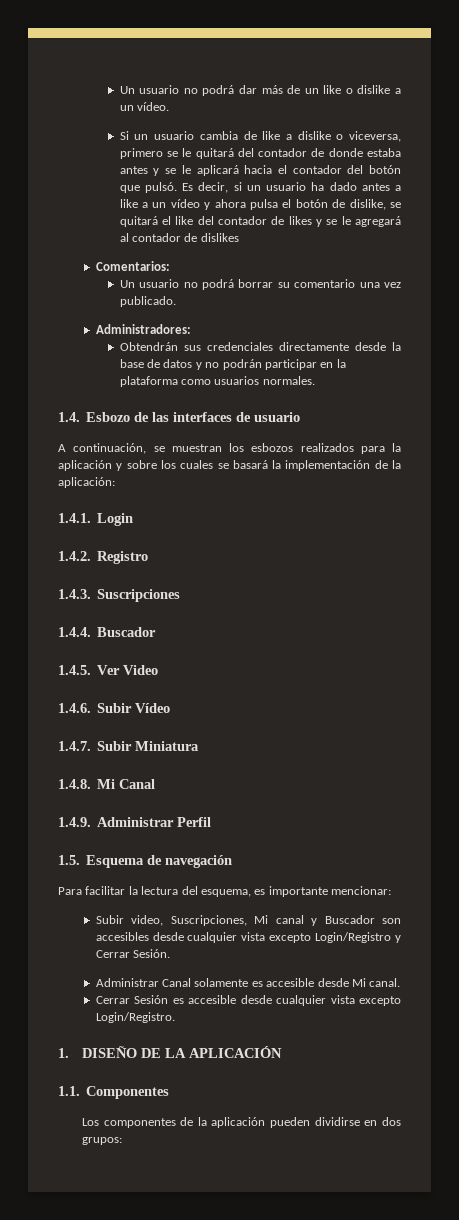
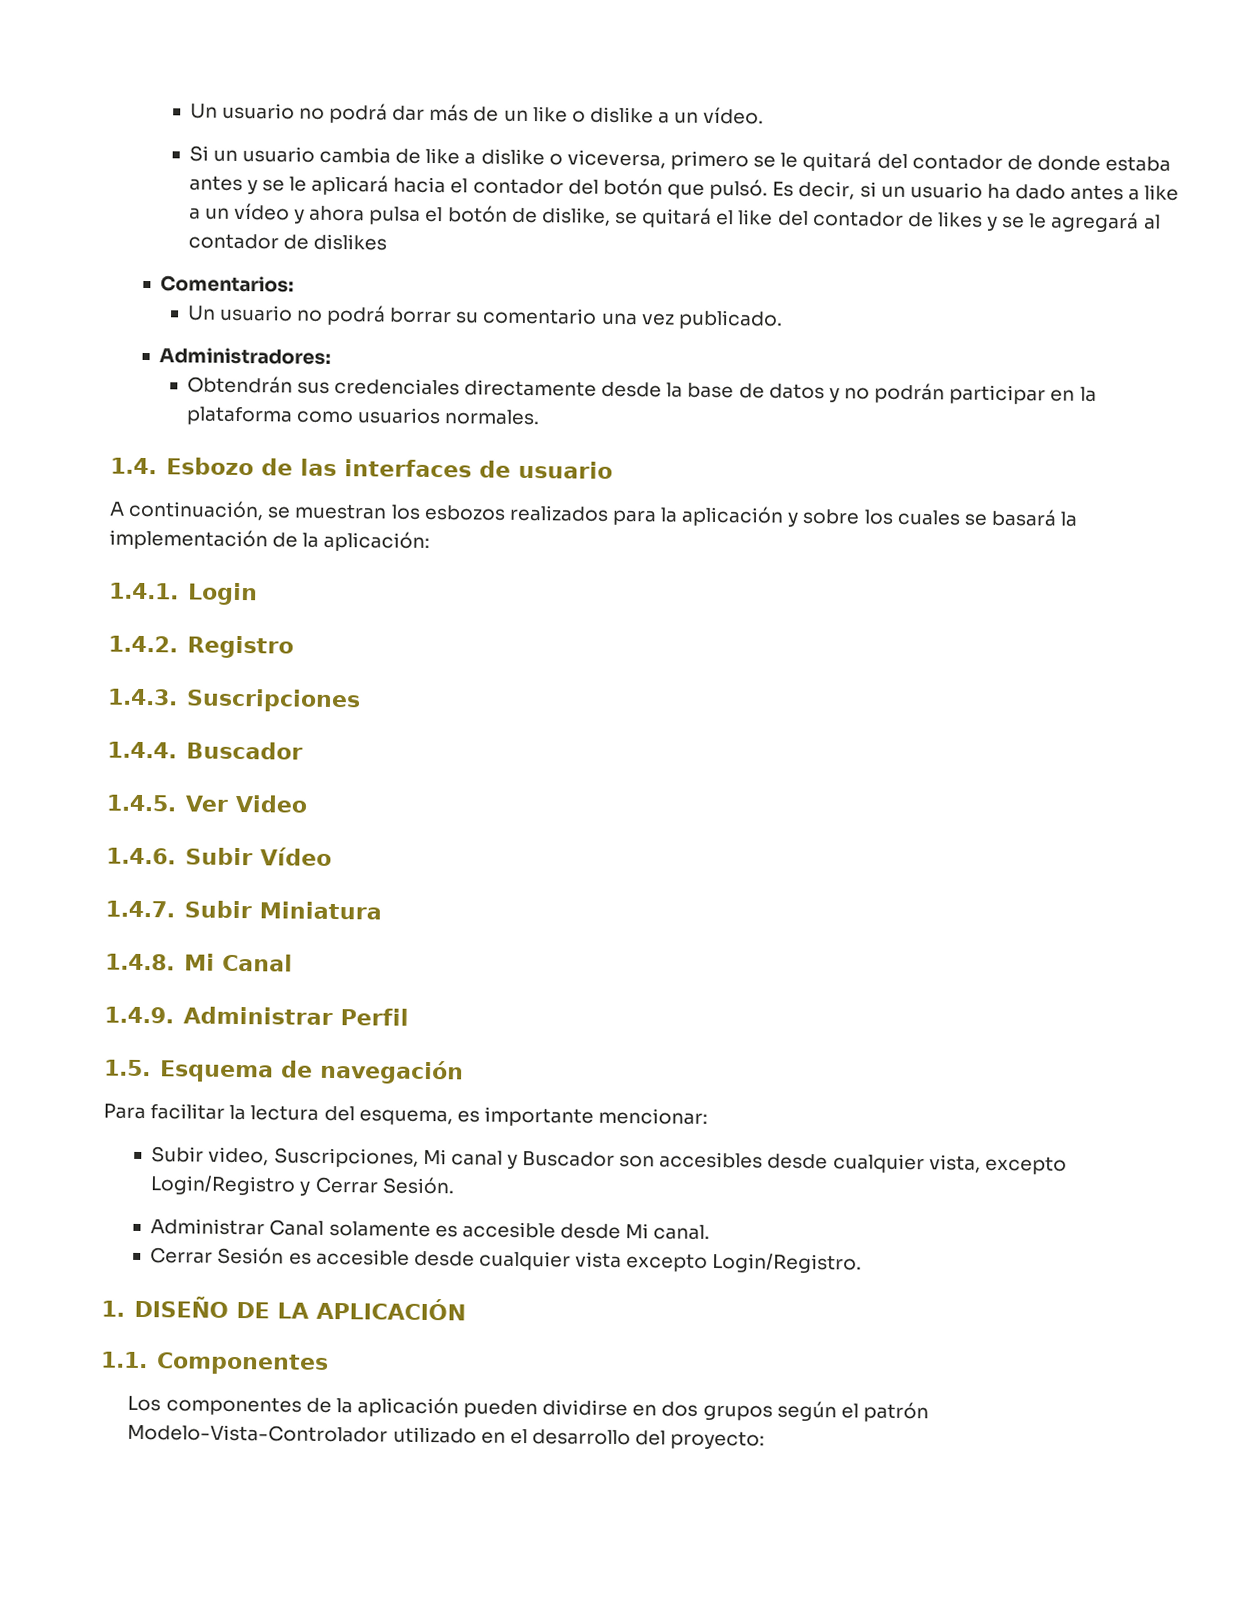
- Subir video, Suscripciones, Mi canal y Buscador son accesibles desde cualquier vista excepto Login/Registro y Cerrar Sesión.
+ Subir video, Suscripciones, Mi canal y Buscador son accesibles desde cualquier vista, excepto Login/Registro y Cerrar Sesión.
- Los componentes de la aplicación pueden dividirse en dos grupos:
+ Los componentes de la aplicación pueden dividirse en dos grupos según el patrón Modelo-Vista-Controlador utilizado en el desarrollo del proyecto:

